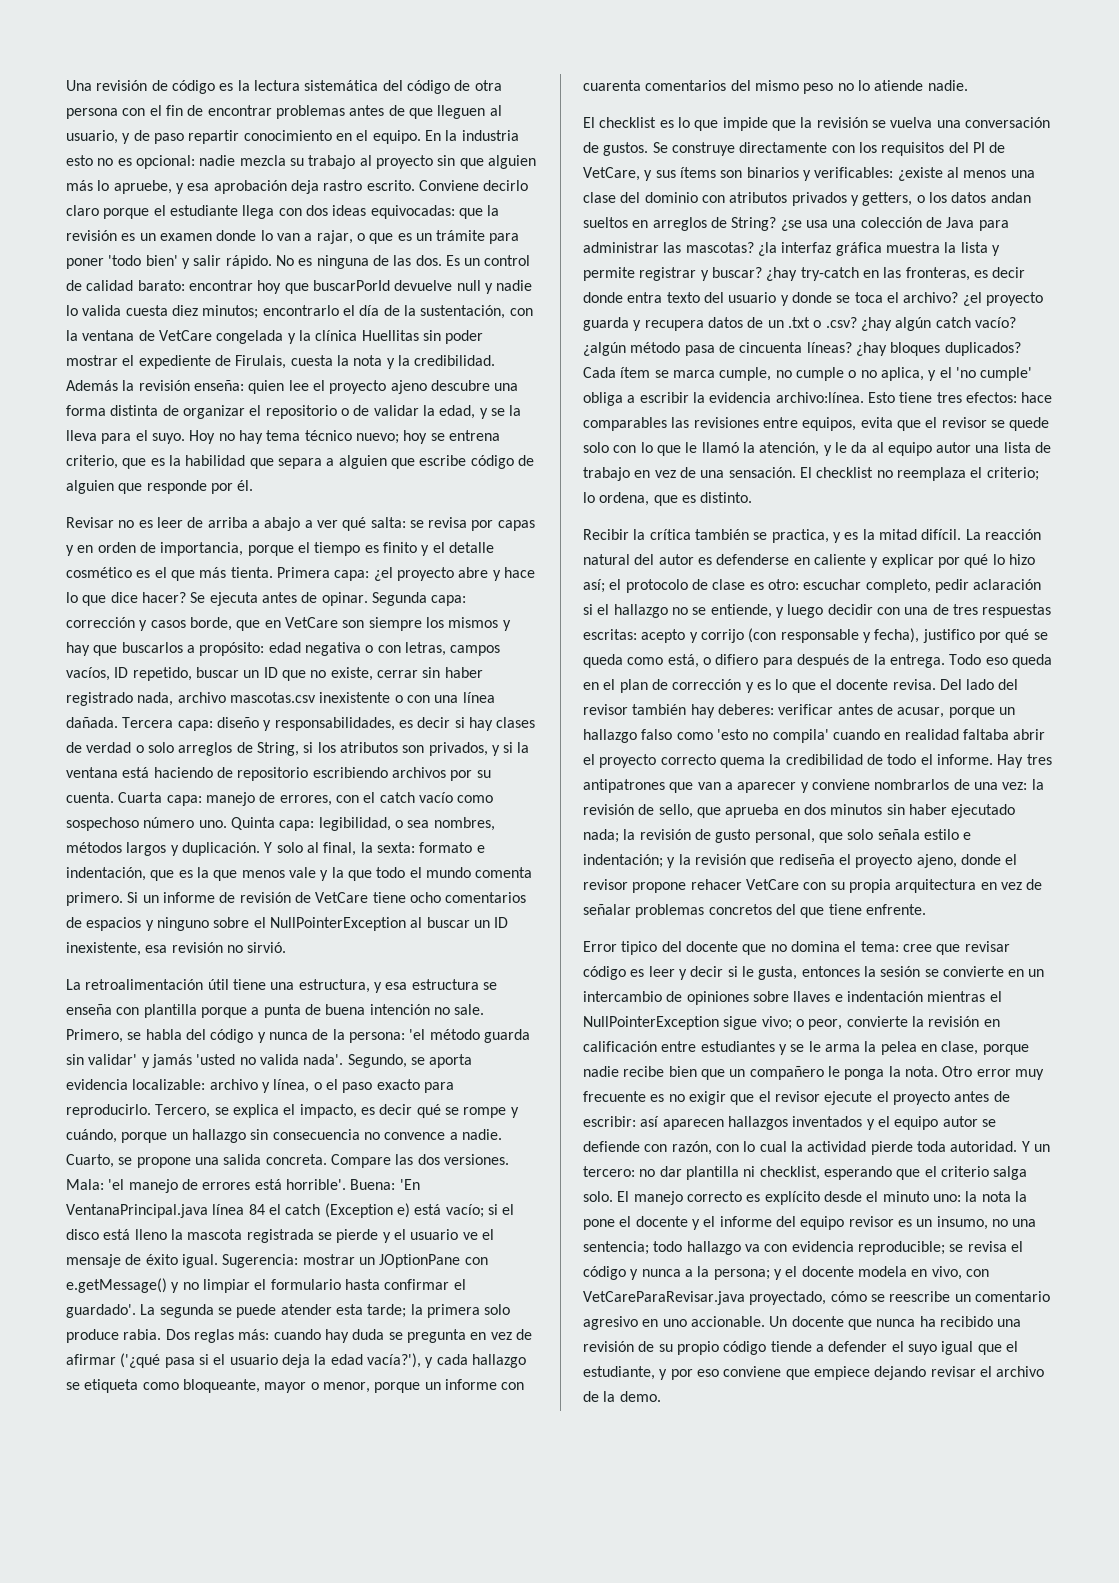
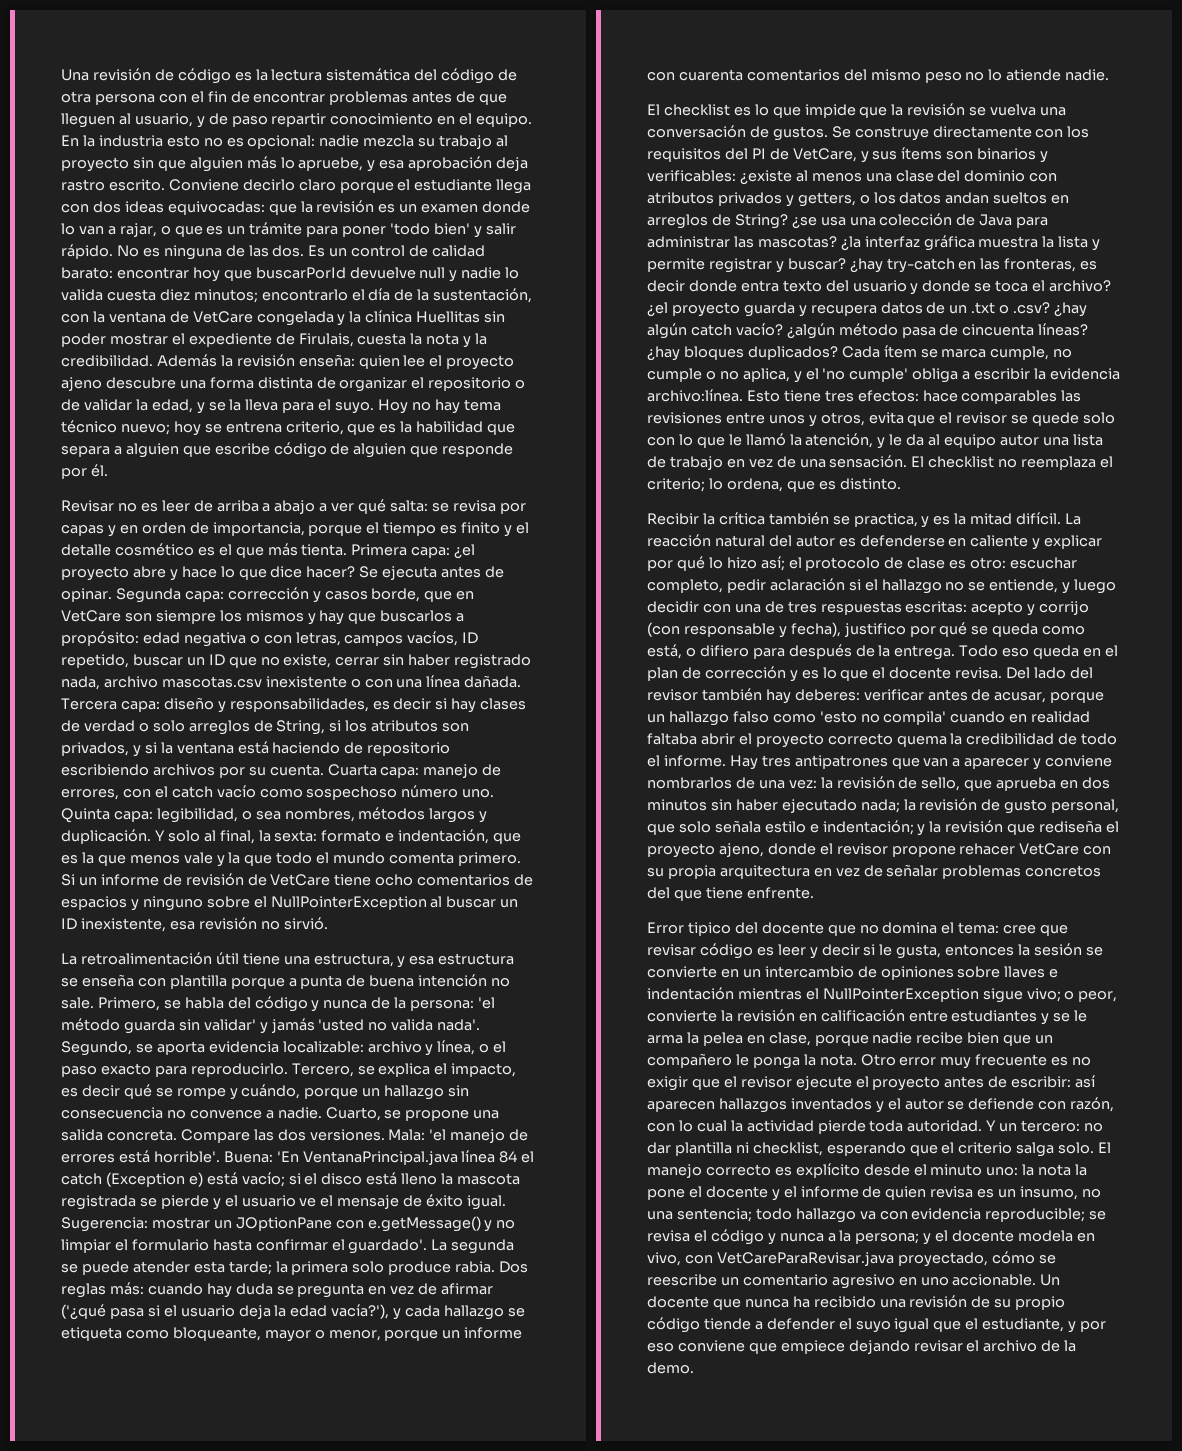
- Esto tiene tres efectos: hace comparables las revisiones entre equipos, evita que el revisor se quede solo con lo que le llamó la atención, y le da al equipo autor una lista de trabajo en vez de una sensación.
+ Esto tiene tres efectos: hace comparables las revisiones entre unos y otros, evita que el revisor se quede solo con lo que le llamó la atención, y le da al equipo autor una lista de trabajo en vez de una sensación.
- Otro error muy frecuente es no exigir que el revisor ejecute el proyecto antes de escribir: así aparecen hallazgos inventados y el equipo autor se defiende con razón, con lo cual la actividad pierde toda autoridad.
+ Otro error muy frecuente es no exigir que el revisor ejecute el proyecto antes de escribir: así aparecen hallazgos inventados y el autor se defiende con razón, con lo cual la actividad pierde toda autoridad.
- El manejo correcto es explícito desde el minuto uno: la nota la pone el docente y el informe del equipo revisor es un insumo, no una sentencia; todo hallazgo va con evidencia reproducible; se revisa el código y nunca a la persona; y el docente modela en vivo, con VetCareParaRevisar.java proyectado, cómo se reescribe un comentario agresivo en uno accionable.
+ El manejo correcto es explícito desde el minuto uno: la nota la pone el docente y el informe de quien revisa es un insumo, no una sentencia; todo hallazgo va con evidencia reproducible; se revisa el código y nunca a la persona; y el docente modela en vivo, con VetCareParaRevisar.java proyectado, cómo se reescribe un comentario agresivo en uno accionable.

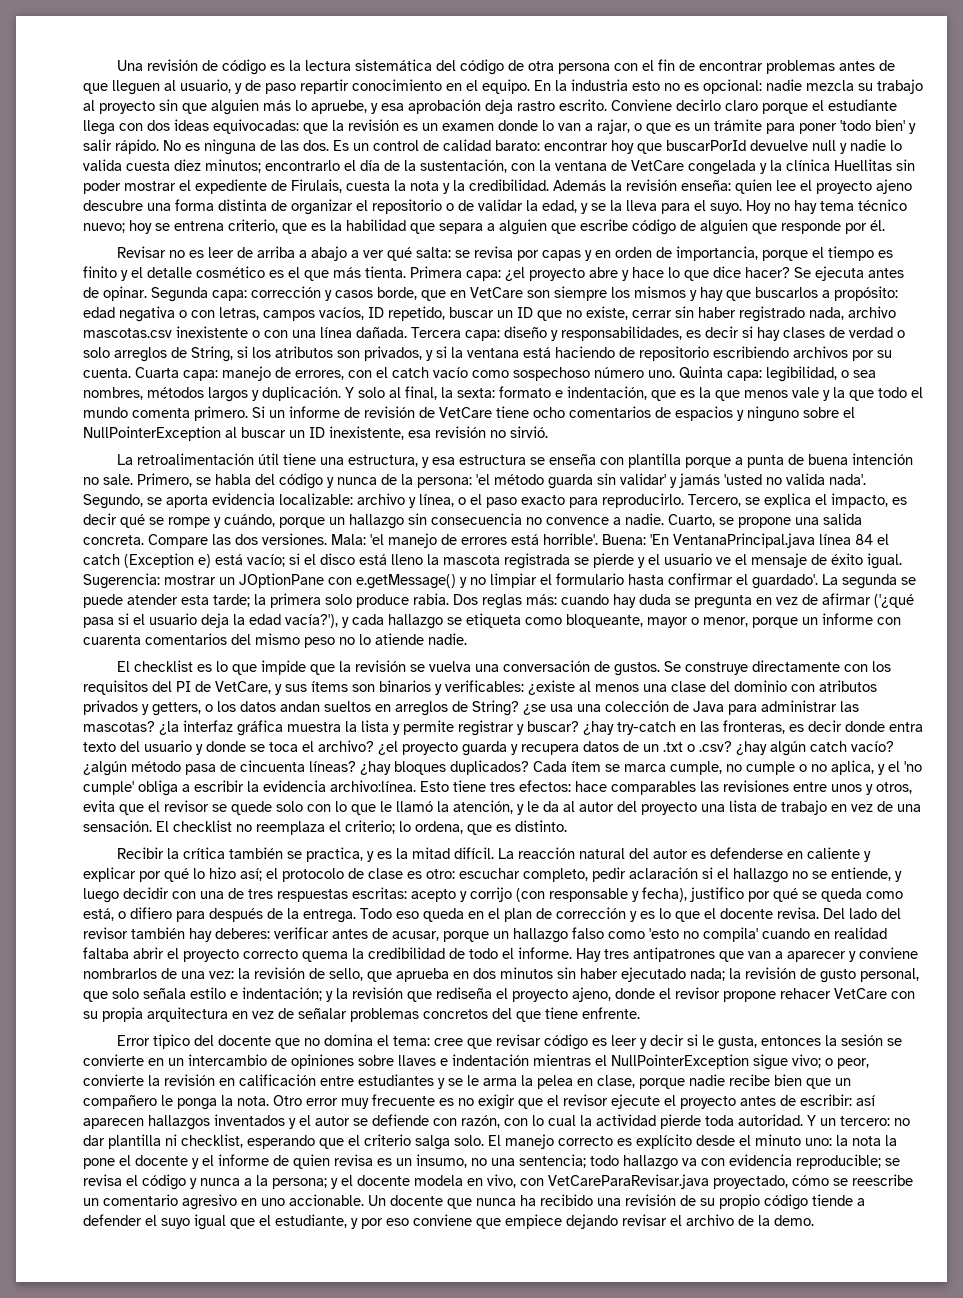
- Esto tiene tres efectos: hace comparables las revisiones entre unos y otros, evita que el revisor se quede solo con lo que le llamó la atención, y le da al equipo autor una lista de trabajo en vez de una sensación.
+ Esto tiene tres efectos: hace comparables las revisiones entre unos y otros, evita que el revisor se quede solo con lo que le llamó la atención, y le da al autor del proyecto una lista de trabajo en vez de una sensación.

